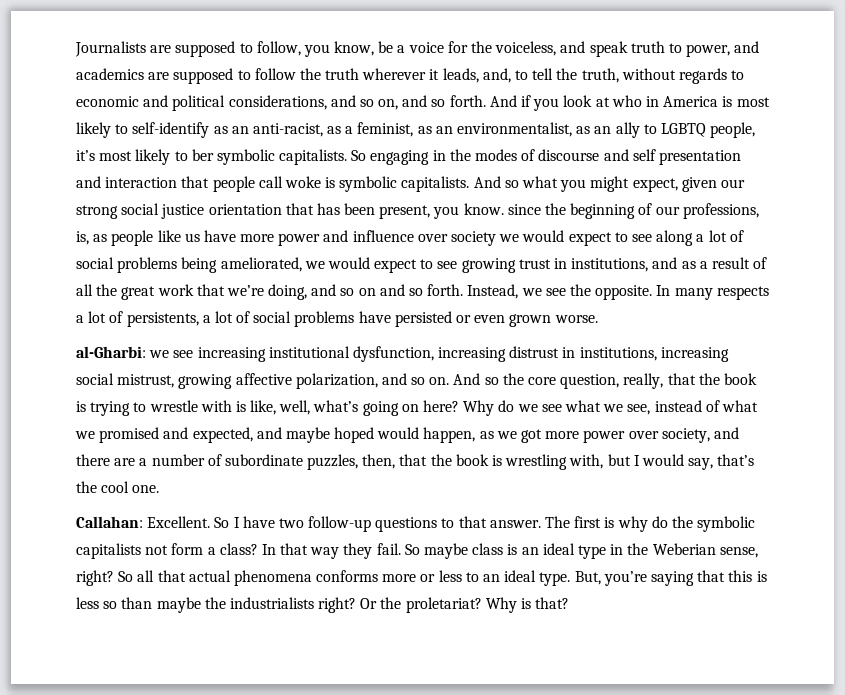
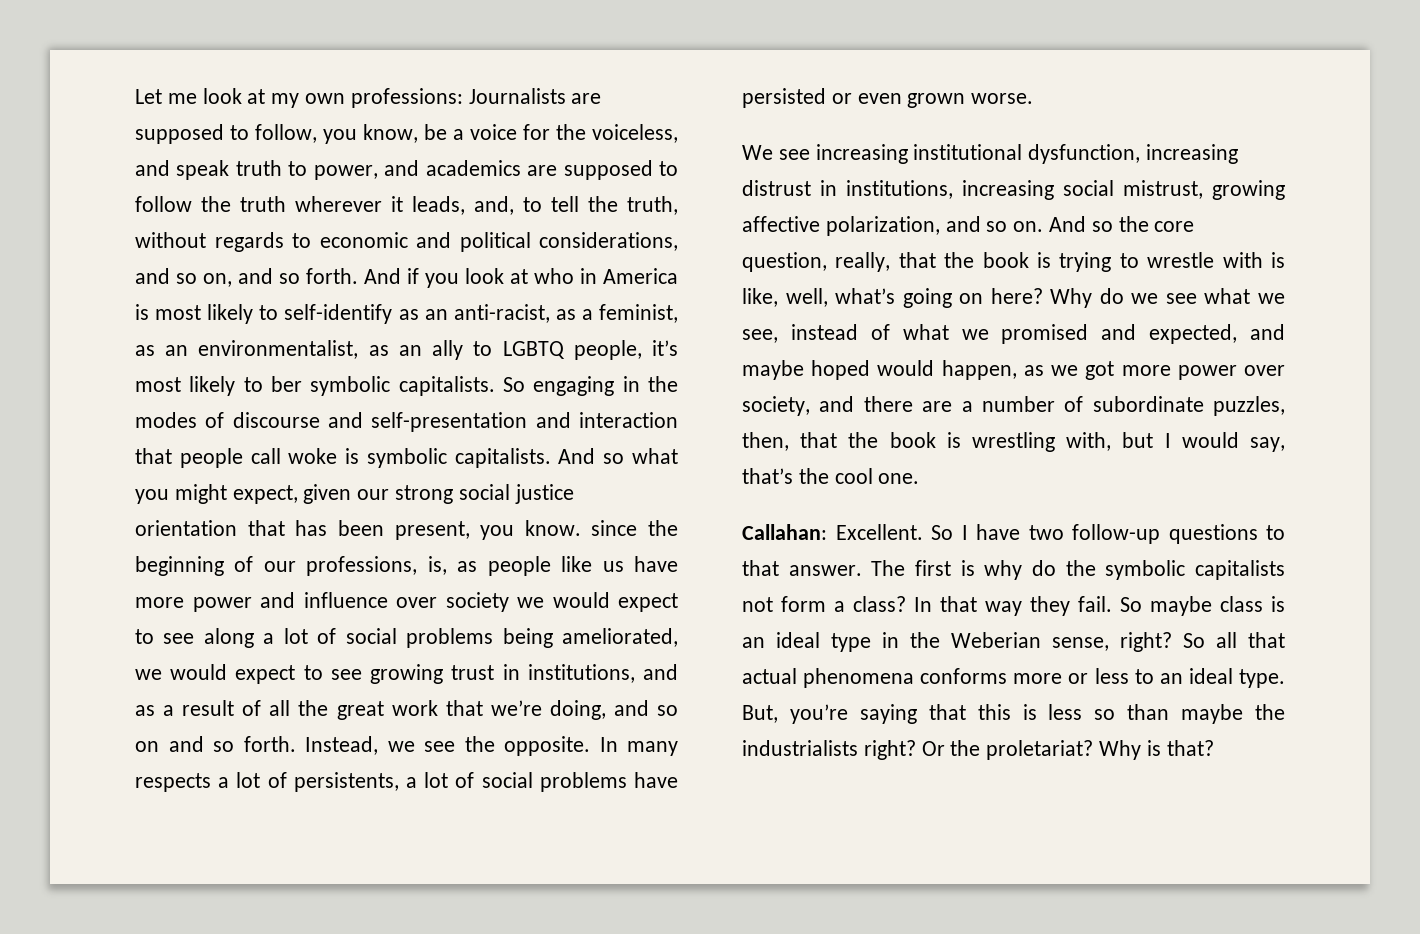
- Journalists are supposed to follow, you know, be a voice for the voiceless, and speak truth to power, and academics are supposed to follow the truth wherever it leads, and, to tell the truth, without regards to economic and political considerations, and so on, and so forth.
+ Let me look at my own professions: Journalists are supposed to follow, you know, be a voice for the voiceless, and speak truth to power, and academics are supposed to follow the truth wherever it leads, and, to tell the truth, without regards to economic and political considerations, and so on, and so forth.
- So engaging in the modes of discourse and self presentation and interaction that people call woke is symbolic capitalists.
+ So engaging in the modes of discourse and self-presentation and interaction that people call woke is symbolic capitalists.
- al-Gharbi: we see increasing institutional dysfunction, increasing distrust in institutions, increasing social mistrust, growing affective polarization, and so on.
+ We see increasing institutional dysfunction, increasing distrust in institutions, increasing social mistrust, growing affective polarization, and so on.

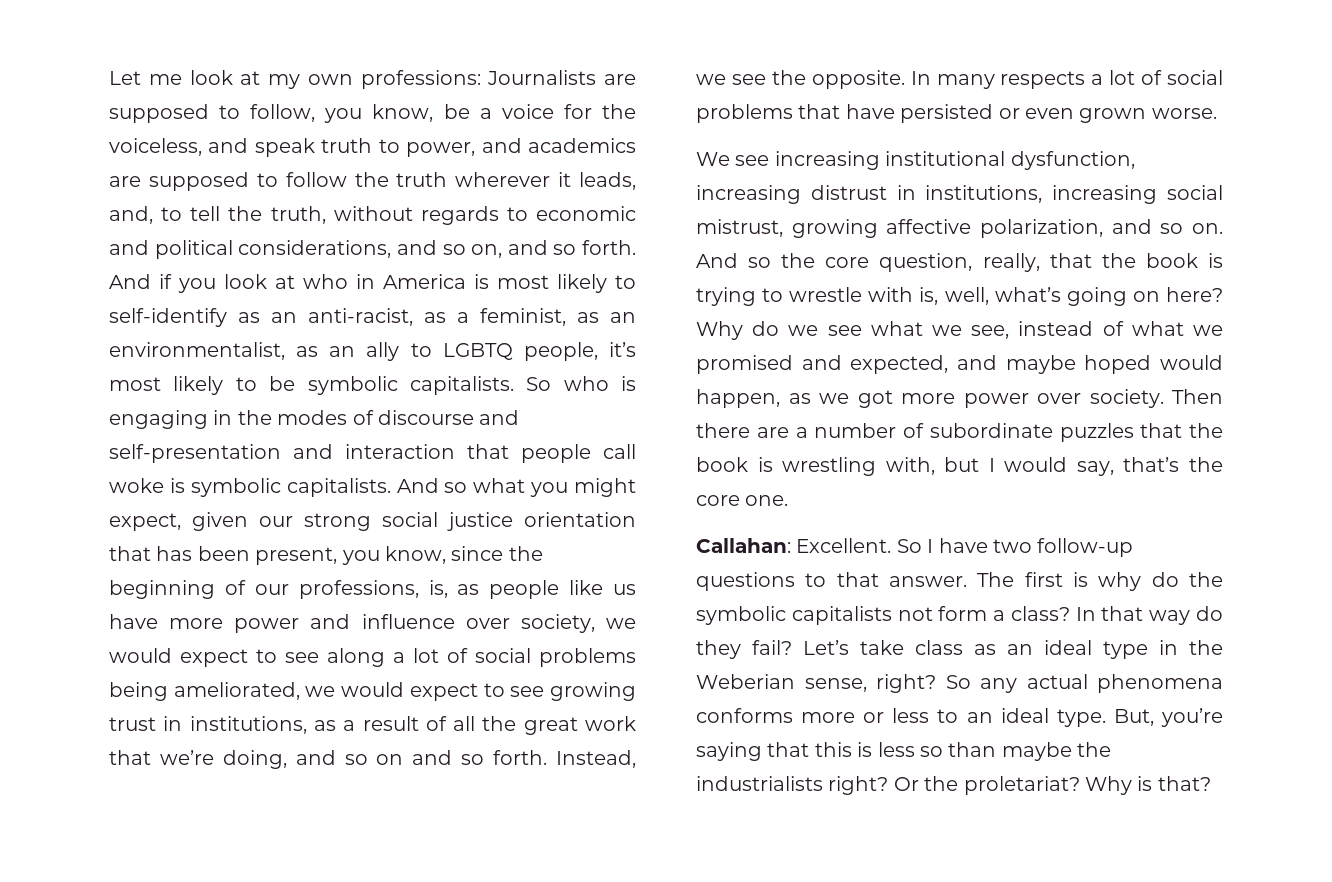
- And if you look at who in America is most likely to self-identify as an anti-racist, as a feminist, as an environmentalist, as an ally to LGBTQ people, it’s most likely to ber symbolic capitalists.
+ And if you look at who in America is most likely to self-identify as an anti-racist, as a feminist, as an environmentalist, as an ally to LGBTQ people, it’s most likely to be symbolic capitalists.
- So engaging in the modes of discourse and self-presentation and interaction that people call woke is symbolic capitalists.
+ So who is engaging in the modes of discourse and self-presentation and interaction that people call woke is symbolic capitalists.
- And so what you might expect, given our strong social justice orientation that has been present, you know. since the beginning of our professions, is, as people like us have more power and influence over society we would expect to see along a lot of social problems being ameliorated, we would expect to see growing trust in institutions, and as a result of all the great work that we’re doing, and so on and so forth.
+ And so what you might expect, given our strong social justice orientation that has been present, you know, since the beginning of our professions, is, as people like us have more power and influence over society, we would expect to see along a lot of social problems being ameliorated, we would expect to see growing trust in institutions, as a result of all the great work that we’re doing, and so on and so forth.
- In many respects a lot of persistents, a lot of social problems have persisted or even grown worse.
+ In many respects a lot of social problems that have persisted or even grown worse.
- And so the core question, really, that the book is trying to wrestle with is like, well, what’s going on here?
+ And so the core question, really, that the book is trying to wrestle with is, well, what’s going on here?
- Why do we see what we see, instead of what we promised and expected, and maybe hoped would happen, as we got more power over society, and there are a number of subordinate puzzles, then, that the book is wrestling with, but I would say, that’s the cool one.
+ Why do we see what we see, instead of what we promised and expected, and maybe hoped would happen, as we got more power over society. Then there are a number of subordinate puzzles that the book is wrestling with, but I would say, that’s the core one.
- In that way they fail. So maybe class is an ideal type in the Weberian sense, right?
+ In that way do they fail? Let’s take class as an ideal type in the Weberian sense, right?
- So all that actual phenomena conforms more or less to an ideal type.
+ So any actual phenomena conforms more or less to an ideal type.

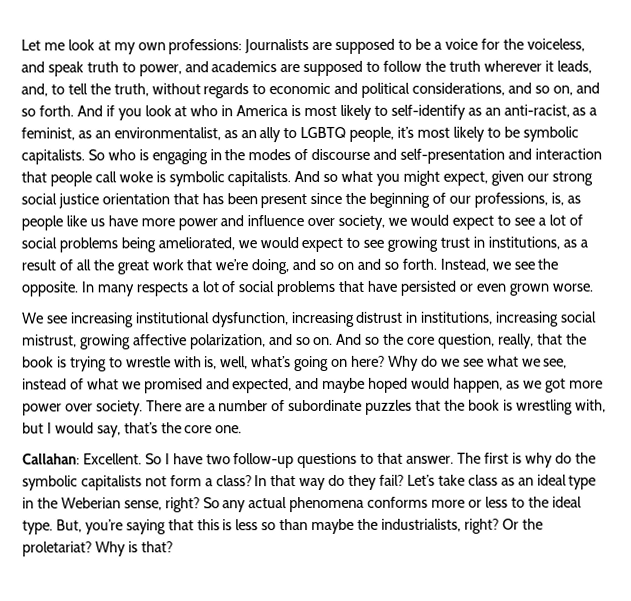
- Let me look at my own professions: Journalists are supposed to follow, you know, be a voice for the voiceless, and speak truth to power, and academics are supposed to follow the truth wherever it leads, and, to tell the truth, without regards to economic and political considerations, and so on, and so forth.
+ Let me look at my own professions: Journalists are supposed to be a voice for the voiceless, and speak truth to power, and academics are supposed to follow the truth wherever it leads, and, to tell the truth, without regards to economic and political considerations, and so on, and so forth.
- And so what you might expect, given our strong social justice orientation that has been present, you know, since the beginning of our professions, is, as people like us have more power and influence over society, we would expect to see along a lot of social problems being ameliorated, we would expect to see growing trust in institutions, as a result of all the great work that we’re doing, and so on and so forth.
+ And so what you might expect, given our strong social justice orientation that has been present since the beginning of our professions, is, as people like us have more power and influence over society, we would expect to see a lot of social problems being ameliorated, we would expect to see growing trust in institutions, as a result of all the great work that we’re doing, and so on and so forth.
- Then there are a number of subordinate puzzles that the book is wrestling with, but I would say, that’s the core one.
+ There are a number of subordinate puzzles that the book is wrestling with, but I would say, that’s the core one.
- So any actual phenomena conforms more or less to an ideal type.
+ So any actual phenomena conforms more or less to the ideal type.
- But, you’re saying that this is less so than maybe the industrialists right?
+ But, you’re saying that this is less so than maybe the industrialists, right?

